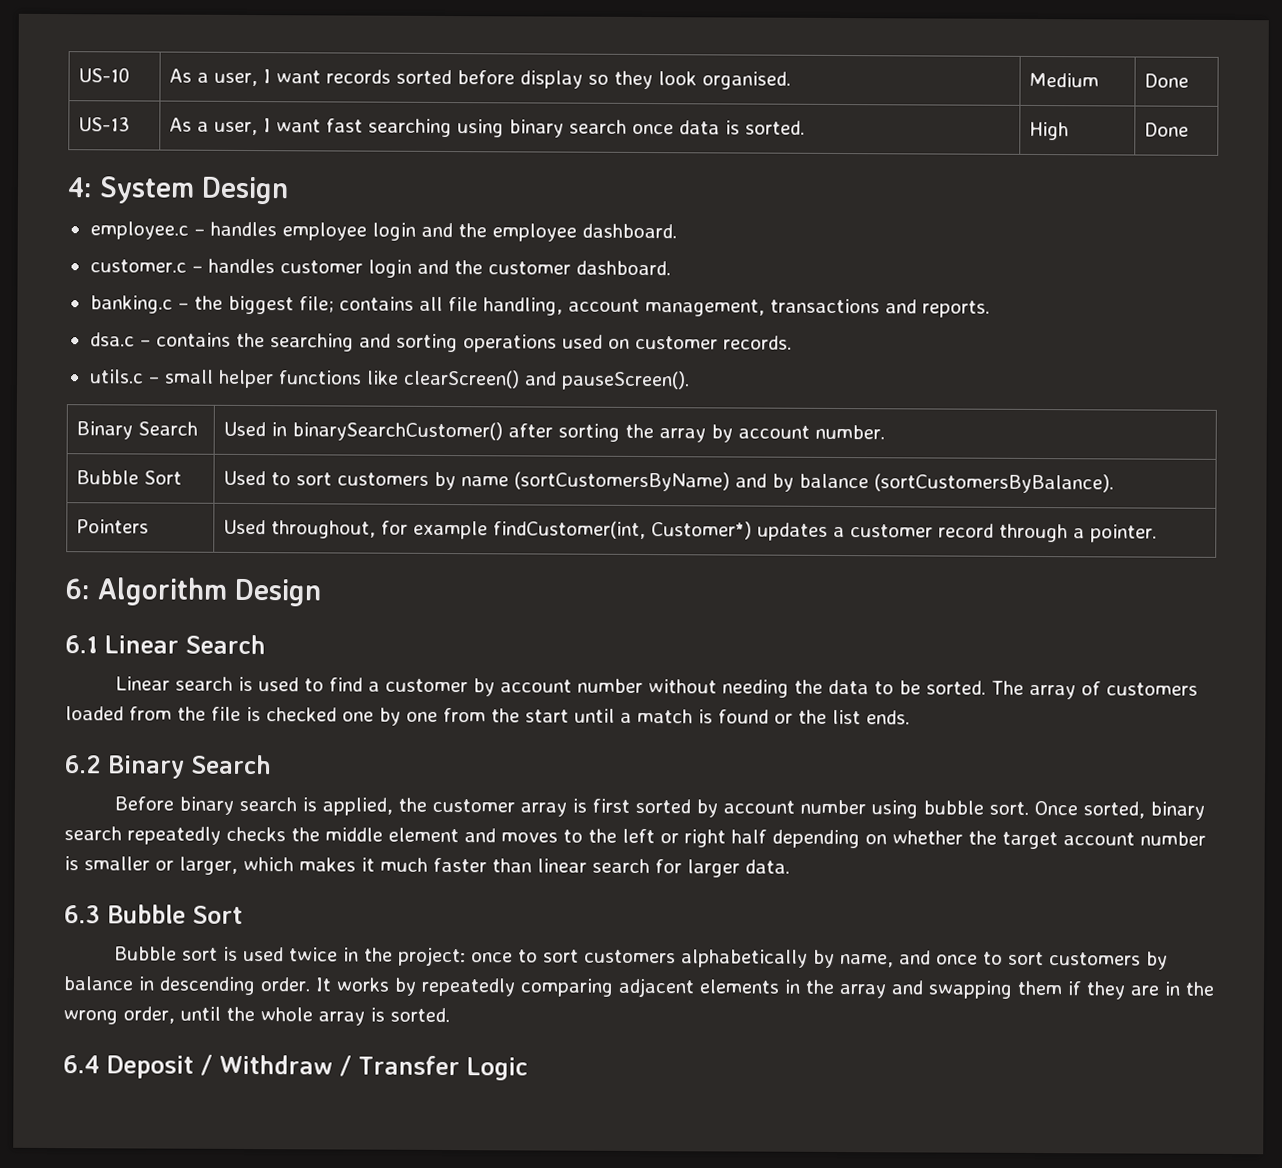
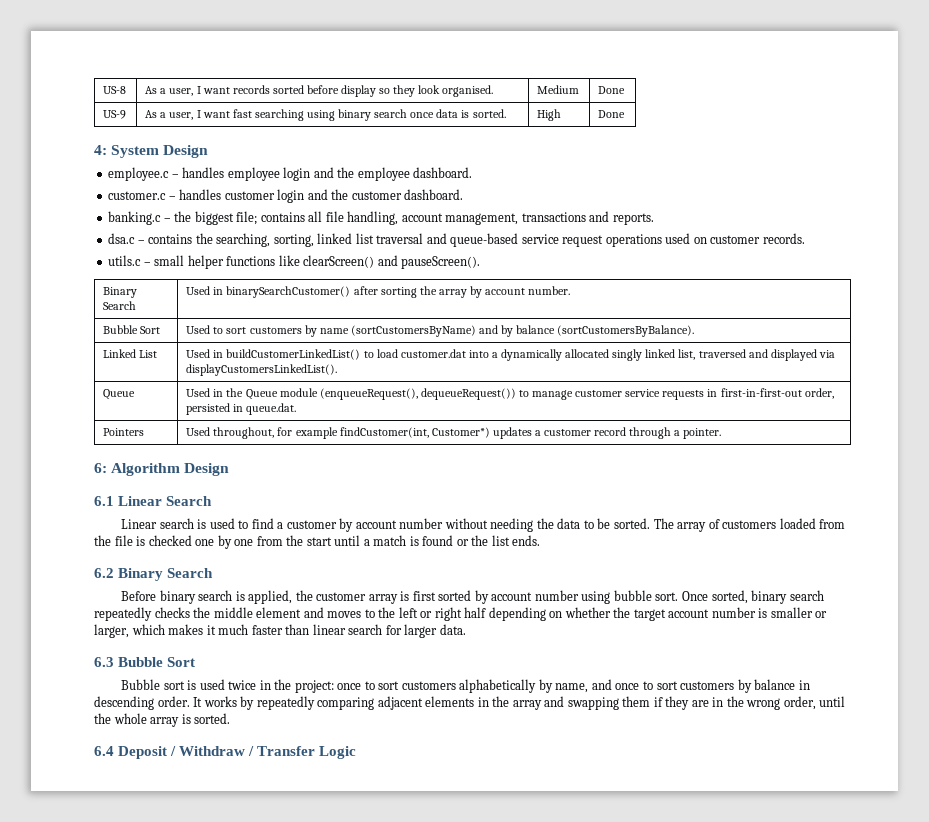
- US-10 | As a user, I want records sorted before display so they look organised. | Medium | Done
+ US-8 | As a user, I want records sorted before display so they look organised. | Medium | Done
- US-13 | As a user, I want fast searching using binary search once data is sorted. | High | Done
+ US-9 | As a user, I want fast searching using binary search once data is sorted. | High | Done
- dsa.c – contains the searching and sorting operations used on customer records.
+ dsa.c – contains the searching, sorting, linked list traversal and queue-based service request operations used on customer records.
+ Linked List | Used in buildCustomerLinkedList() to load customer.dat into a dynamically allocated singly linked list, traversed and displayed via displayCustomersLinkedList().
+ Queue | Used in the Queue module (enqueueRequest(), dequeueRequest()) to manage customer service requests in first-in-first-out order, persisted in queue.dat.

